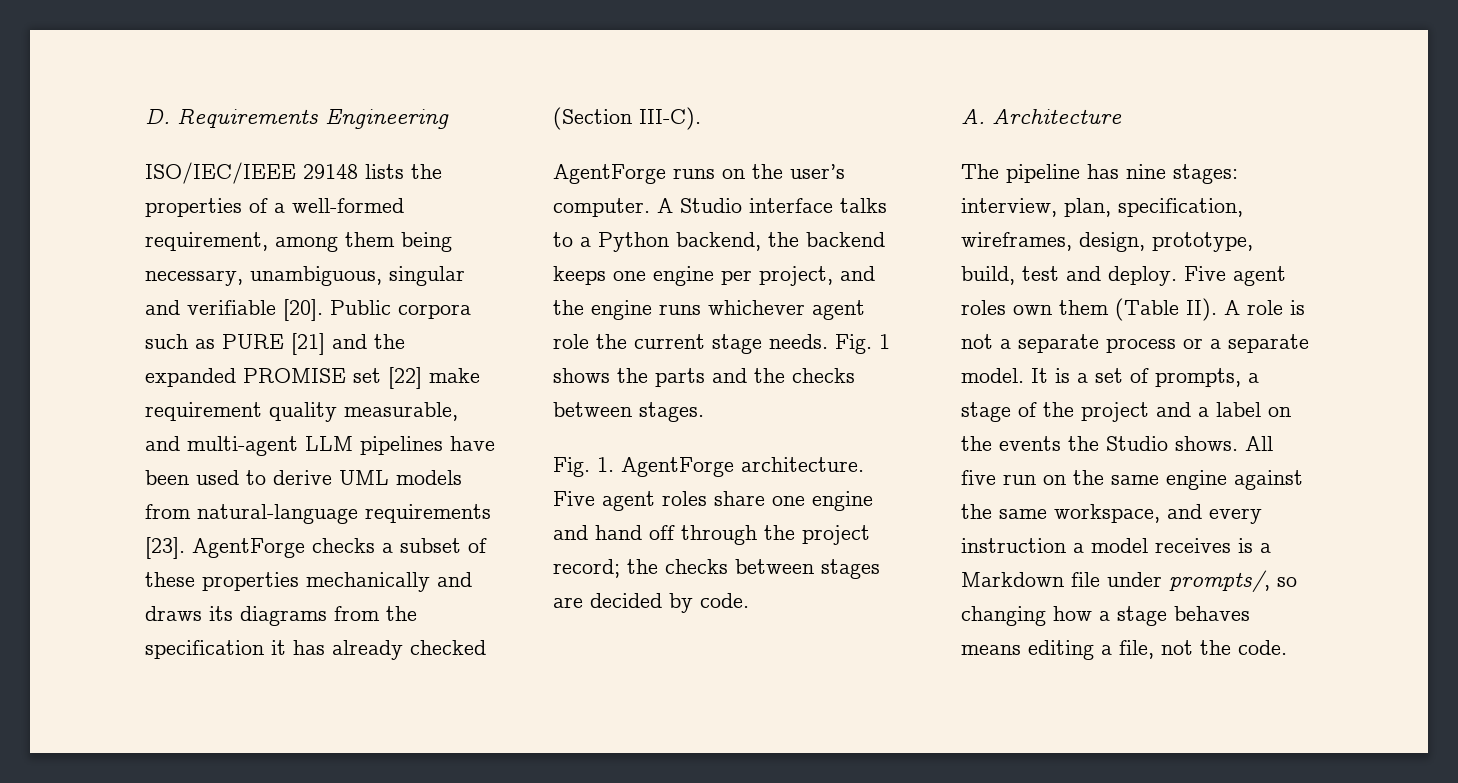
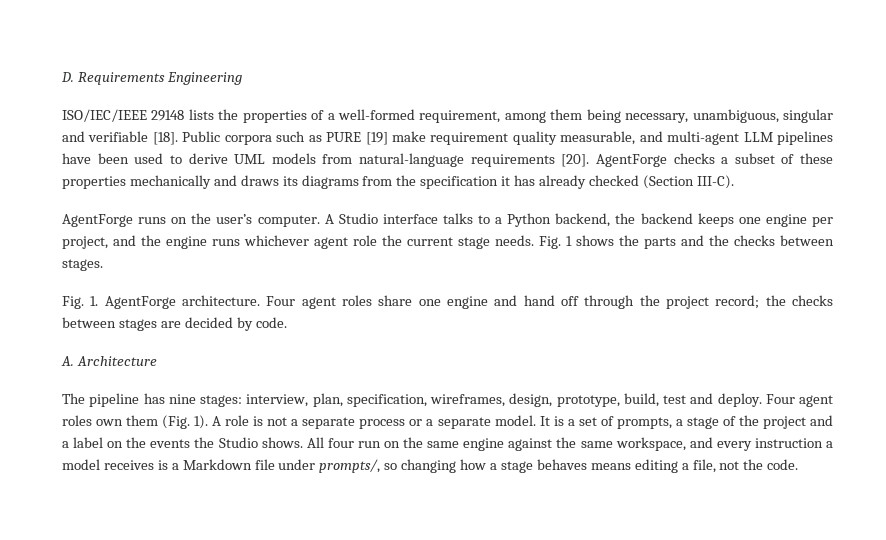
- ISO/IEC/IEEE 29148 lists the properties of a well-formed requirement, among them being necessary, unambiguous, singular and verifiable [20].
+ ISO/IEC/IEEE 29148 lists the properties of a well-formed requirement, among them being necessary, unambiguous, singular and verifiable [18].
- Public corpora such as PURE [21] and the expanded PROMISE set [22] make requirement quality measurable, and multi-agent LLM pipelines have been used to derive UML models from natural-language requirements [23].
+ Public corpora such as PURE [19] make requirement quality measurable, and multi-agent LLM pipelines have been used to derive UML models from natural-language requirements [20].
- Five agent roles share one engine and hand off through the project record; the checks between stages are decided by code.
+ Four agent roles share one engine and hand off through the project record; the checks between stages are decided by code.
- Five agent roles own them (Table II). A role is not a separate process or a separate model.
+ Four agent roles own them (Fig. 1). A role is not a separate process or a separate model.
- All five run on the same engine against the same workspace, and every instruction a model receives is a Markdown file under prompts/, so changing how a stage behaves means editing a file, not the code.
+ All four run on the same engine against the same workspace, and every instruction a model receives is a Markdown file under prompts/, so changing how a stage behaves means editing a file, not the code.

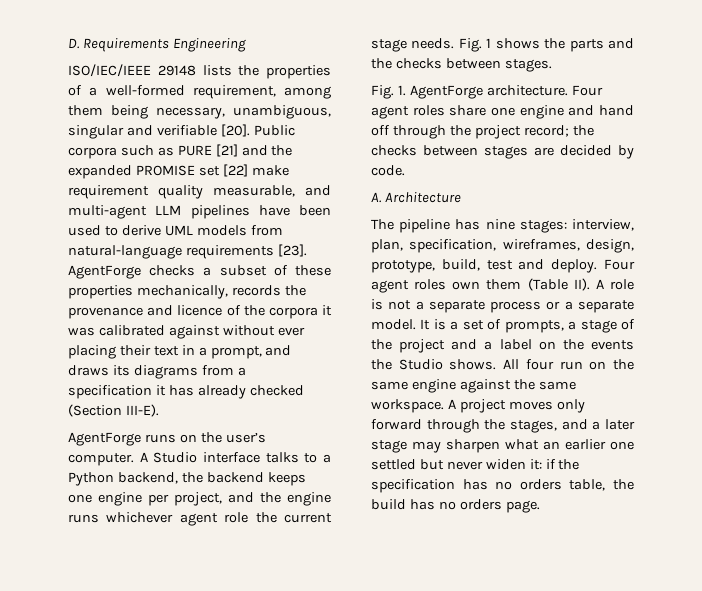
- ISO/IEC/IEEE 29148 lists the properties of a well-formed requirement, among them being necessary, unambiguous, singular and verifiable [18].
+ ISO/IEC/IEEE 29148 lists the properties of a well-formed requirement, among them being necessary, unambiguous, singular and verifiable [20].
- Public corpora such as PURE [19] make requirement quality measurable, and multi-agent LLM pipelines have been used to derive UML models from natural-language requirements [20].
+ Public corpora such as PURE [21] and the expanded PROMISE set [22] make requirement quality measurable, and multi-agent LLM pipelines have been used to derive UML models from natural-language requirements [23].
- AgentForge checks a subset of these properties mechanically and draws its diagrams from the specification it has already checked (Section III-C).
+ AgentForge checks a subset of these properties mechanically, records the provenance and licence of the corpora it was calibrated against without ever placing their text in a prompt, and draws its diagrams from a specification it has already checked (Section III-E).
- Four agent roles own them (Fig. 1). A role is not a separate process or a separate model.
+ Four agent roles own them (Table II). A role is not a separate process or a separate model.
- All four run on the same engine against the same workspace, and every instruction a model receives is a Markdown file under prompts/, so changing how a stage behaves means editing a file, not the code.
+ All four run on the same engine against the same workspace. A project moves only forward through the stages, and a later stage may sharpen what an earlier one settled but never widen it: if the specification has no orders table, the build has no orders page.

